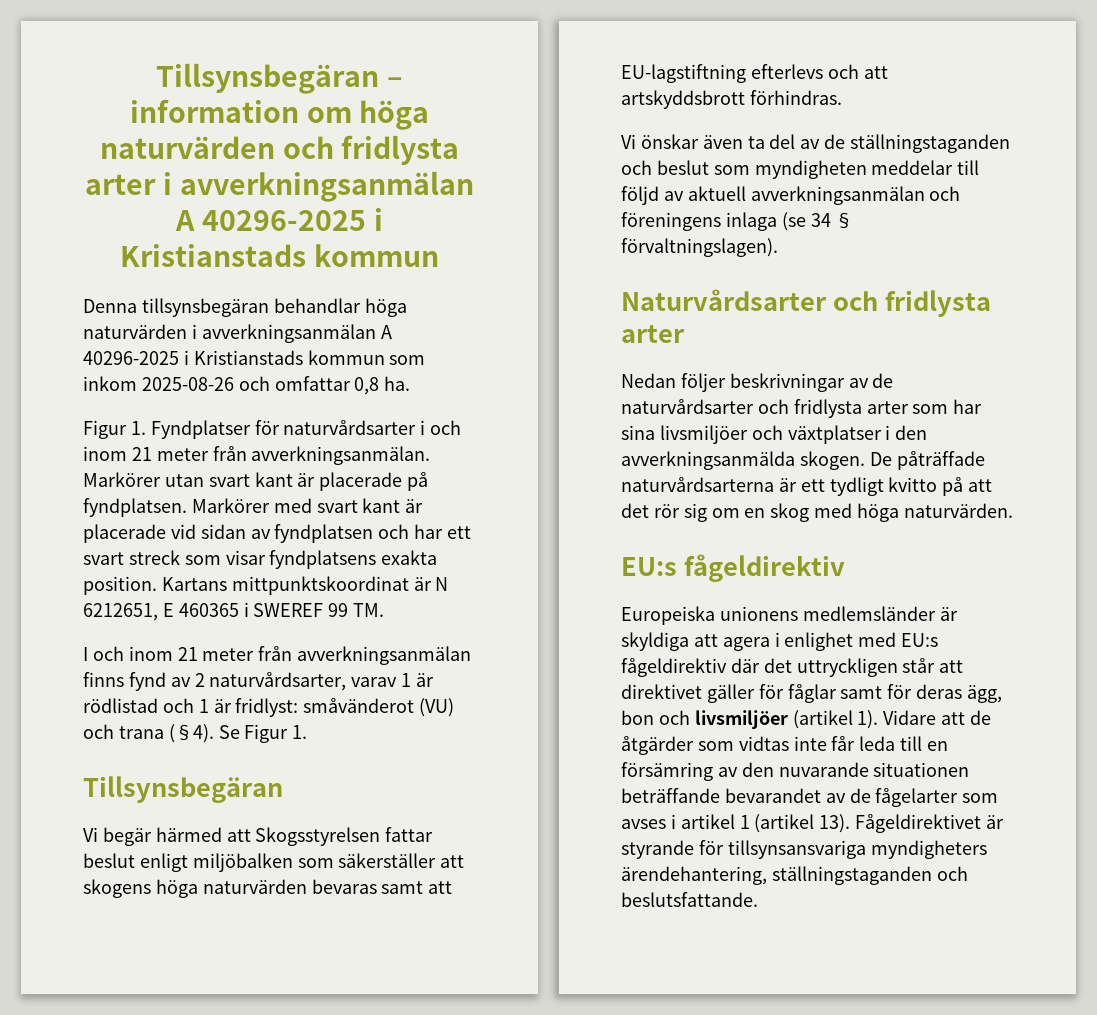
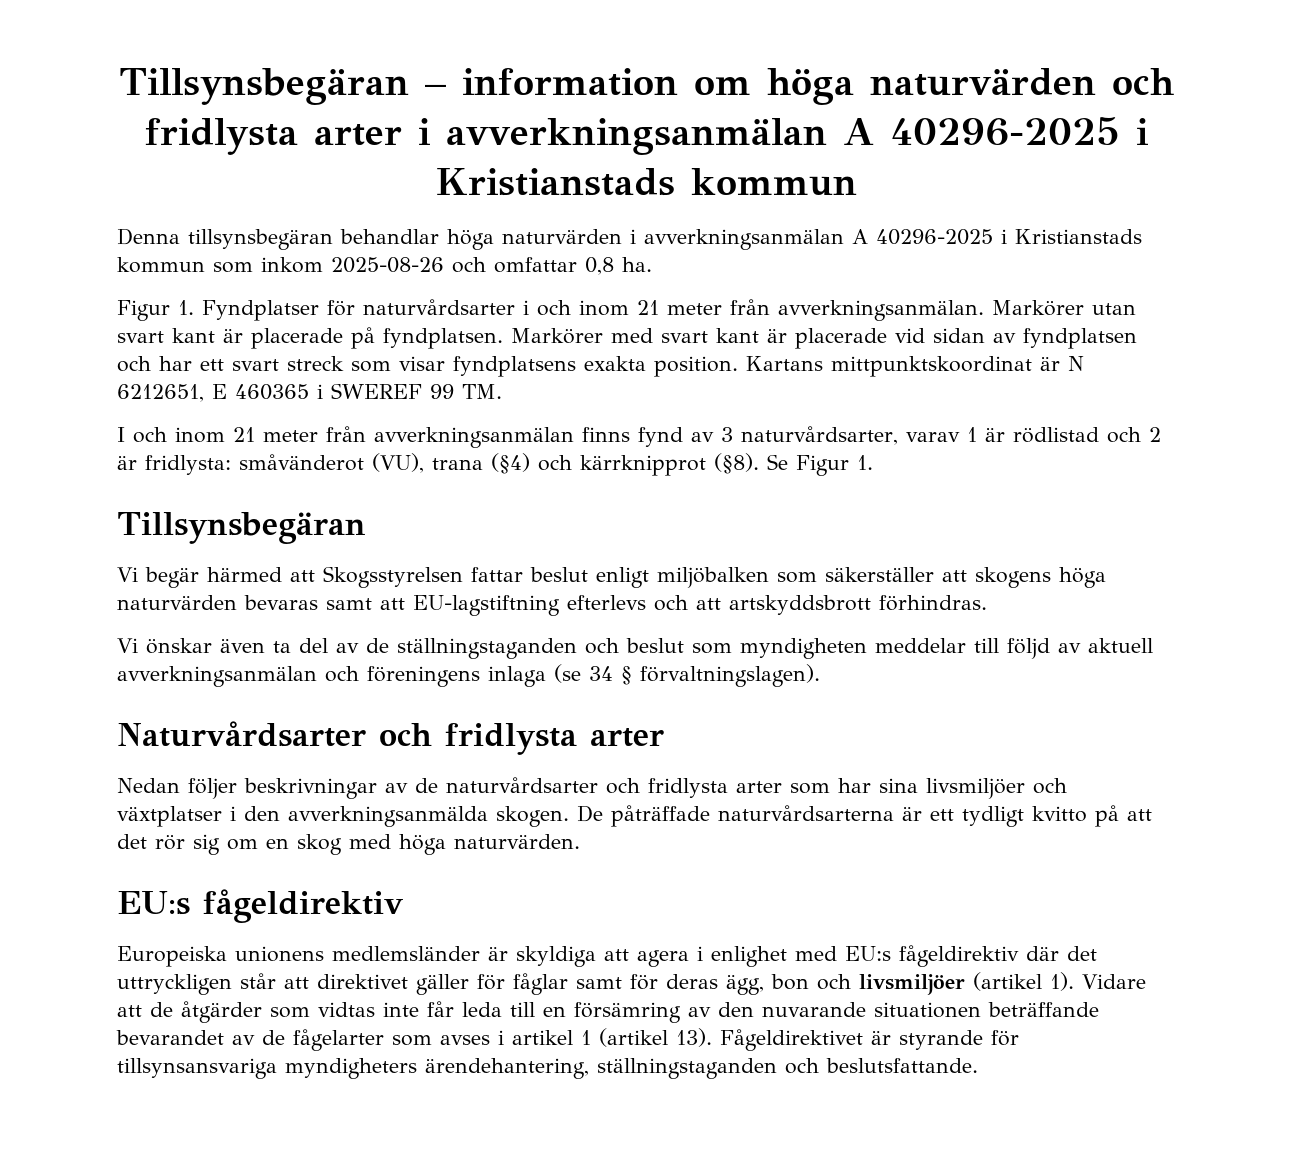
- I och inom 21 meter från avverkningsanmälan finns fynd av 2 naturvårdsarter, varav 1 är rödlistad och 1 är fridlyst: småvänderot (VU) och trana (§4).
+ I och inom 21 meter från avverkningsanmälan finns fynd av 3 naturvårdsarter, varav 1 är rödlistad och 2 är fridlysta: småvänderot (VU), trana (§4) och kärrknipprot (§8).

